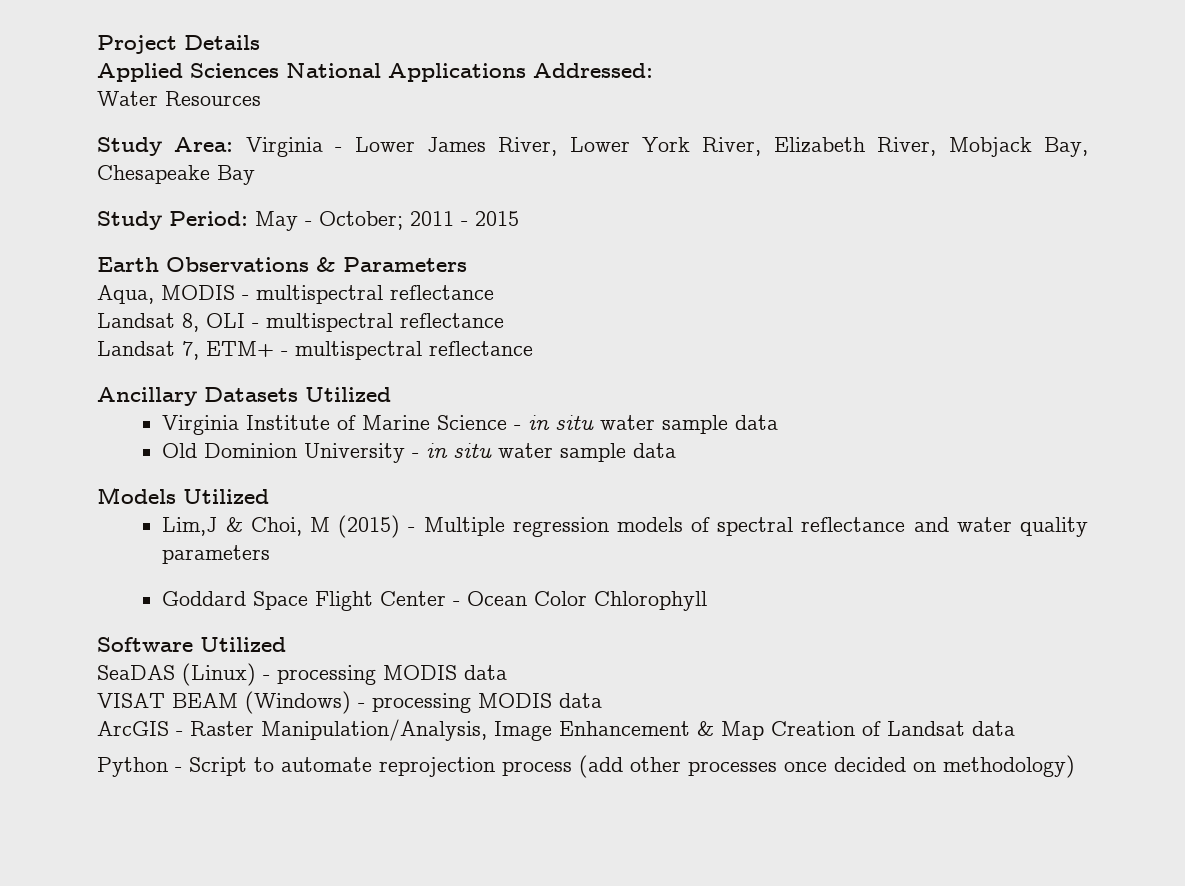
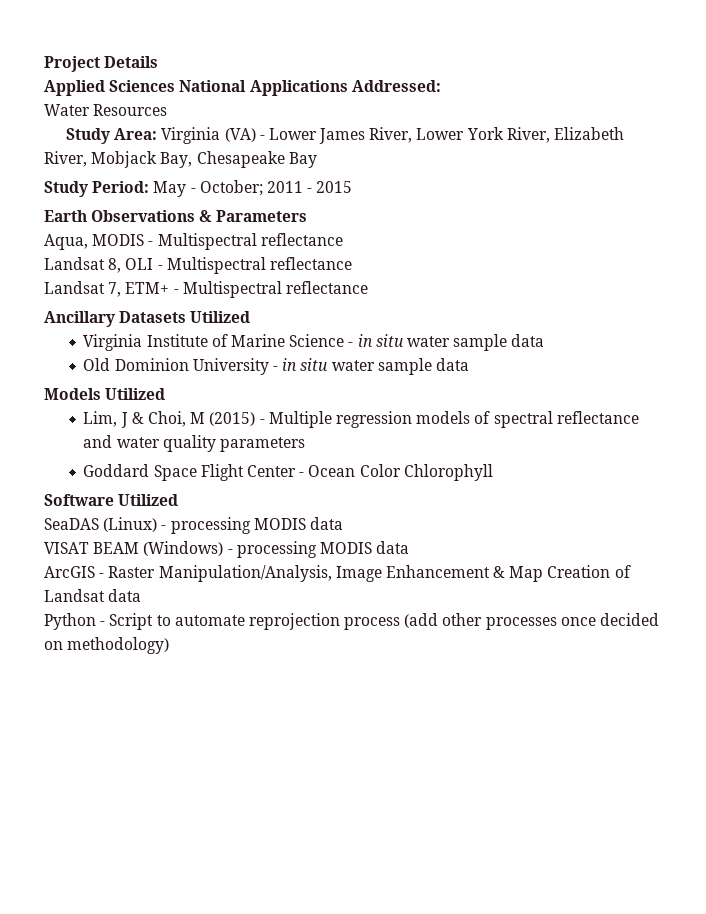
- Study Area: Virginia - Lower James River, Lower York River, Elizabeth River, Mobjack Bay, Chesapeake Bay
+ Study Area: Virginia (VA) - Lower James River, Lower York River, Elizabeth River, Mobjack Bay, Chesapeake Bay
- Aqua, MODIS - multispectral reflectance
+ Aqua, MODIS - Multispectral reflectance
- Landsat 8, OLI - multispectral reflectance
+ Landsat 8, OLI - Multispectral reflectance
- Landsat 7, ETM+ - multispectral reflectance
+ Landsat 7, ETM+ - Multispectral reflectance
- Lim,J & Choi, M (2015) - Multiple regression models of spectral reflectance and water quality parameters
+ Lim, J & Choi, M (2015) - Multiple regression models of spectral reflectance and water quality parameters

